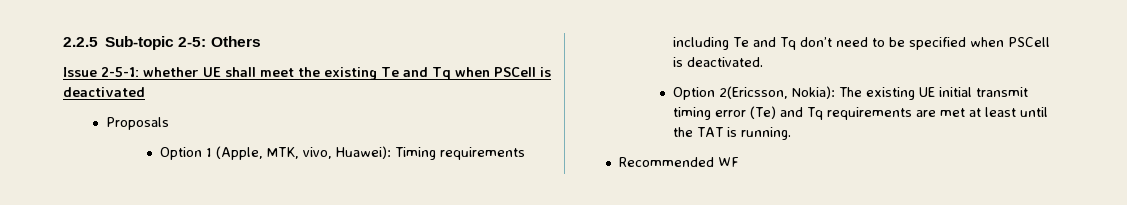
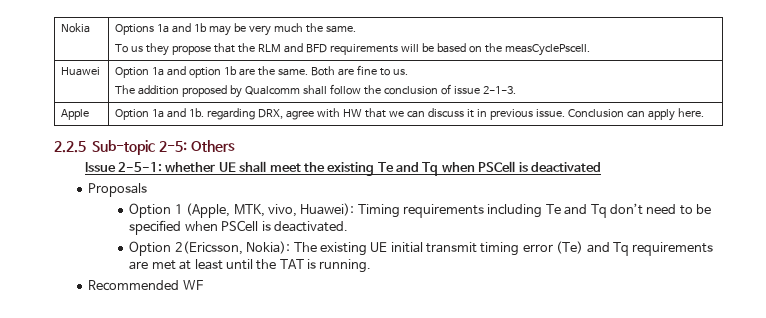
+ Nokia | Options 1a and 1b may be very much the same.
+ To us they propose that the RLM and BFD requirements will be based on the measCyclePscell.
+ Huawei | Option 1a and option 1b are the same. Both are fine to us.
+ The addition proposed by Qualcomm shall follow the conclusion of issue 2-1-3.
+ Apple | Option 1a and 1b. regarding DRX, agree with HW that we can discuss it in previous issue. Conclusion can apply here.

